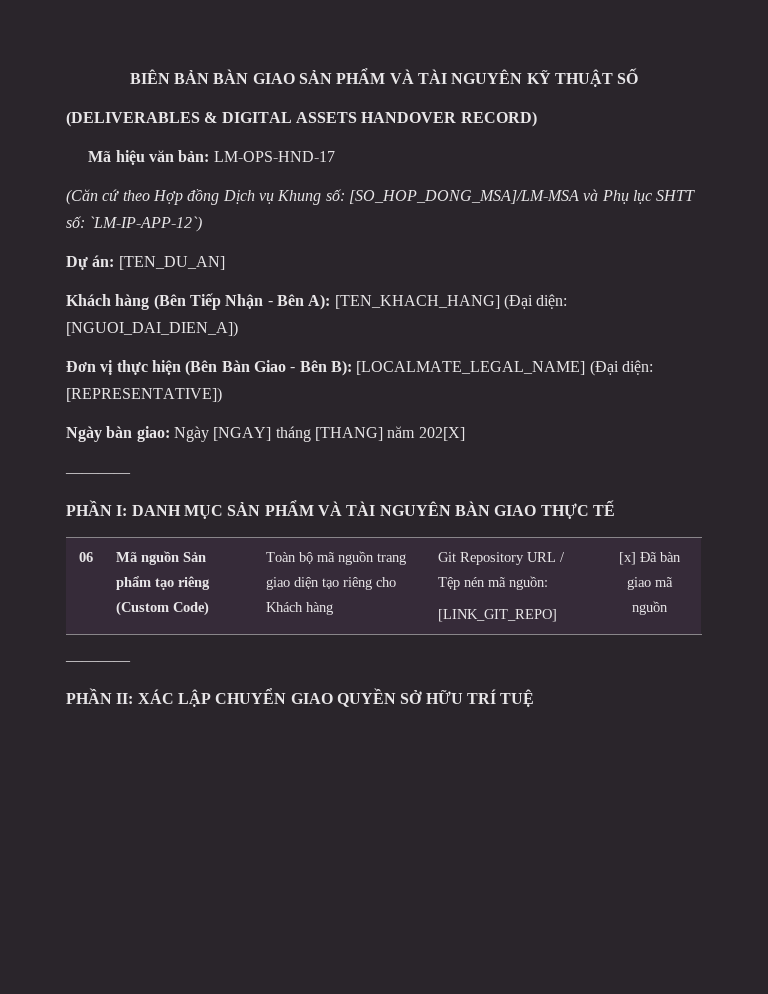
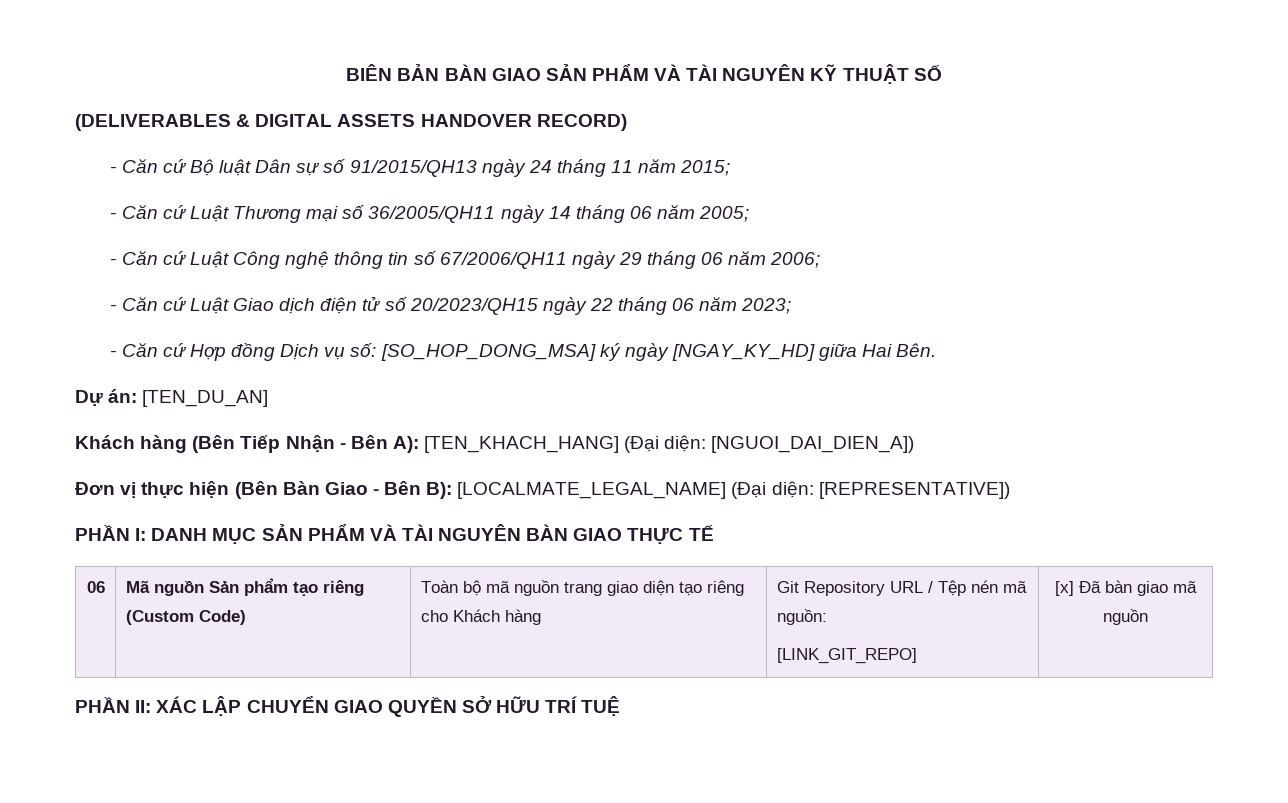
- Mã hiệu văn bản: LM-OPS-HND-17
- (Căn cứ theo Hợp đồng Dịch vụ Khung số: [SO_HOP_DONG_MSA]/LM-MSA và Phụ lục SHTT số: `LM-IP-APP-12`)
+ - Căn cứ Bộ luật Dân sự số 91/2015/QH13 ngày 24 tháng 11 năm 2015;
+ - Căn cứ Luật Thương mại số 36/2005/QH11 ngày 14 tháng 06 năm 2005;
+ - Căn cứ Luật Công nghệ thông tin số 67/2006/QH11 ngày 29 tháng 06 năm 2006;
+ - Căn cứ Luật Giao dịch điện tử số 20/2023/QH15 ngày 22 tháng 06 năm 2023;
+ - Căn cứ Hợp đồng Dịch vụ số: [SO_HOP_DONG_MSA] ký ngày [NGAY_KY_HD] giữa Hai Bên.
- Ngày bàn giao: Ngày [NGAY] tháng [THANG] năm 202[X]
- ――――
  06 | Mã nguồn Sản phẩm tạo riêng (Custom Code) | Toàn bộ mã nguồn trang giao diện tạo riêng cho Khách hàng | Git Repository URL / Tệp nén mã nguồn:
  [LINK_GIT_REPO] | [x] Đã bàn giao mã nguồn
- ――――

